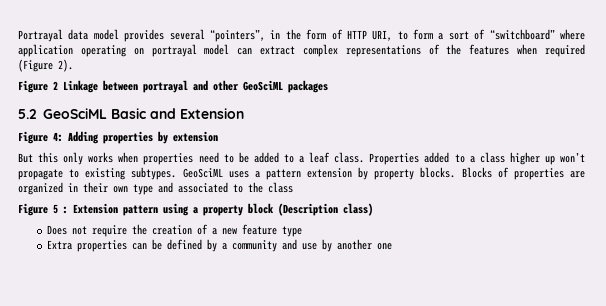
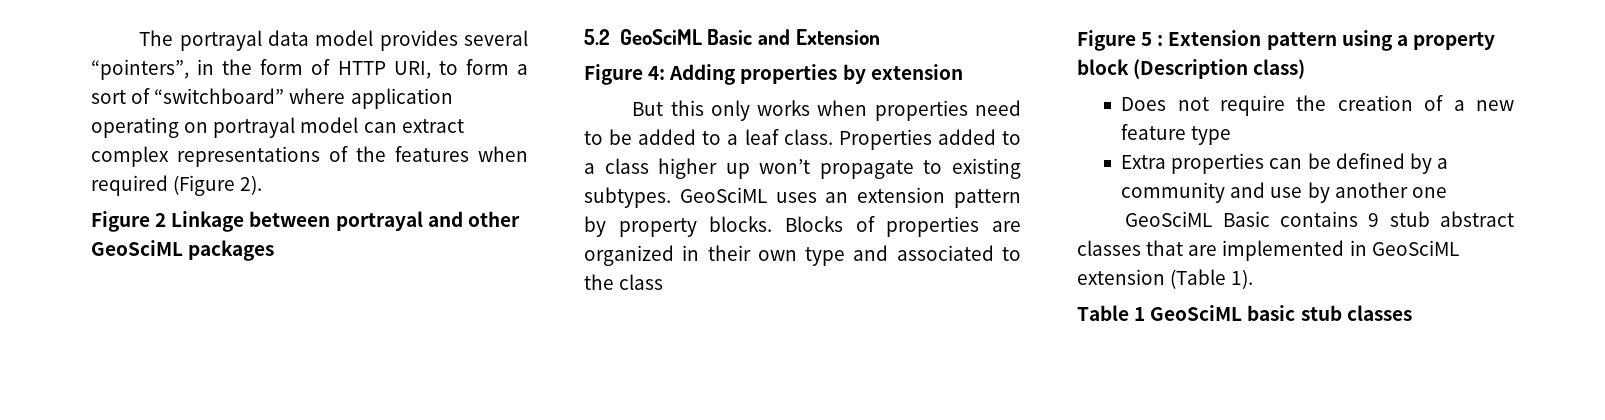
- Portrayal data model provides several “pointers”, in the form of HTTP URI, to form a sort of “switchboard” where application operating on portrayal model can extract complex representations of the features when required (Figure 2).
+ The portrayal data model provides several “pointers”, in the form of HTTP URI, to form a sort of “switchboard” where application operating on portrayal model can extract complex representations of the features when required (Figure 2).
- GeoSciML uses a pattern extension by property blocks.
+ GeoSciML uses an extension pattern by property blocks.
+ GeoSciML Basic contains 9 stub abstract classes that are implemented in GeoSciML extension (Table 1).
+ Table 1 GeoSciML basic stub classes

